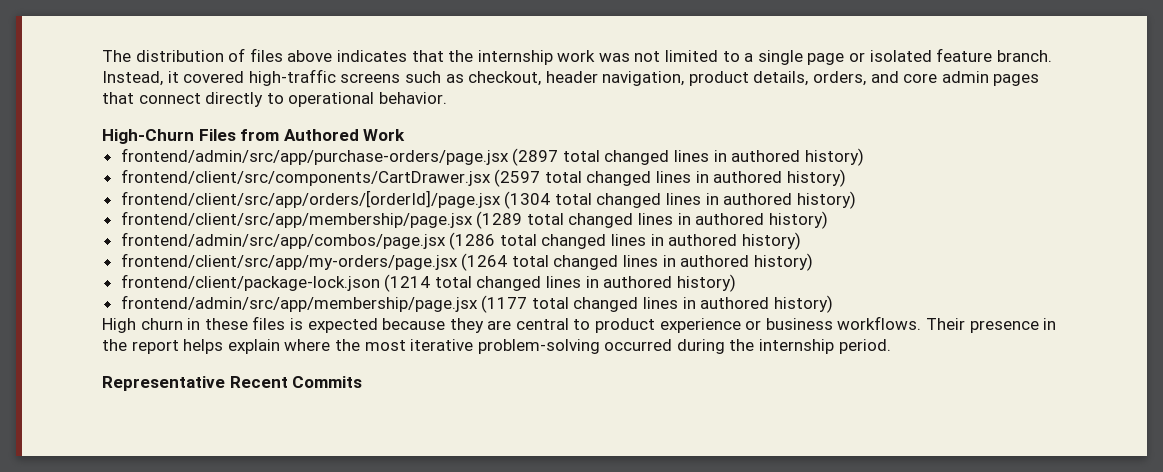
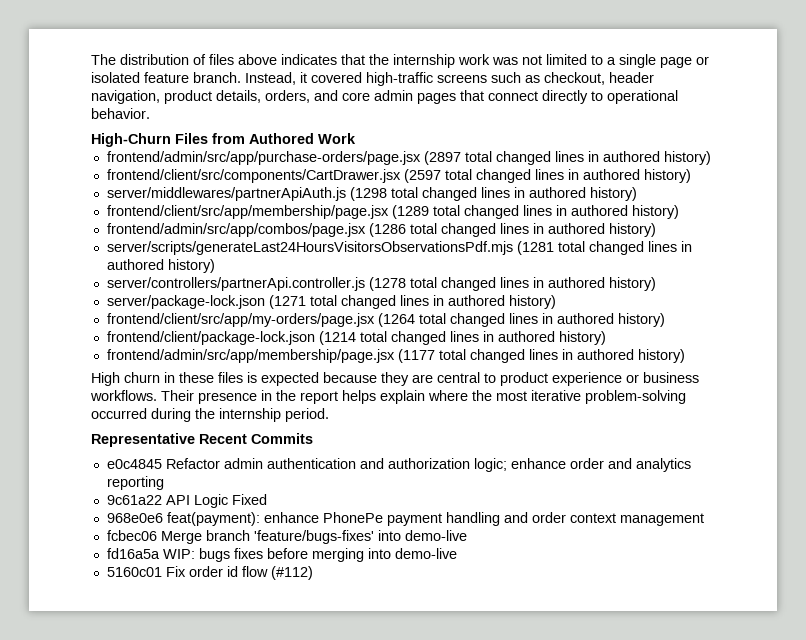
- frontend/client/src/app/orders/[orderId]/page.jsx (1304 total changed lines in authored history)
+ server/middlewares/partnerApiAuth.js (1298 total changed lines in authored history)
+ server/scripts/generateLast24HoursVisitorsObservationsPdf.mjs (1281 total changed lines in authored history)
+ server/controllers/partnerApi.controller.js (1278 total changed lines in authored history)
+ server/package-lock.json (1271 total changed lines in authored history)
+ e0c4845 Refactor admin authentication and authorization logic; enhance order and analytics reporting
+ 9c61a22 API Logic Fixed
+ 968e0e6 feat(payment): enhance PhonePe payment handling and order context management
+ fcbec06 Merge branch 'feature/bugs-fixes' into demo-live
+ fd16a5a WIP: bugs fixes before merging into demo-live
+ 5160c01 Fix order id flow (#112)

